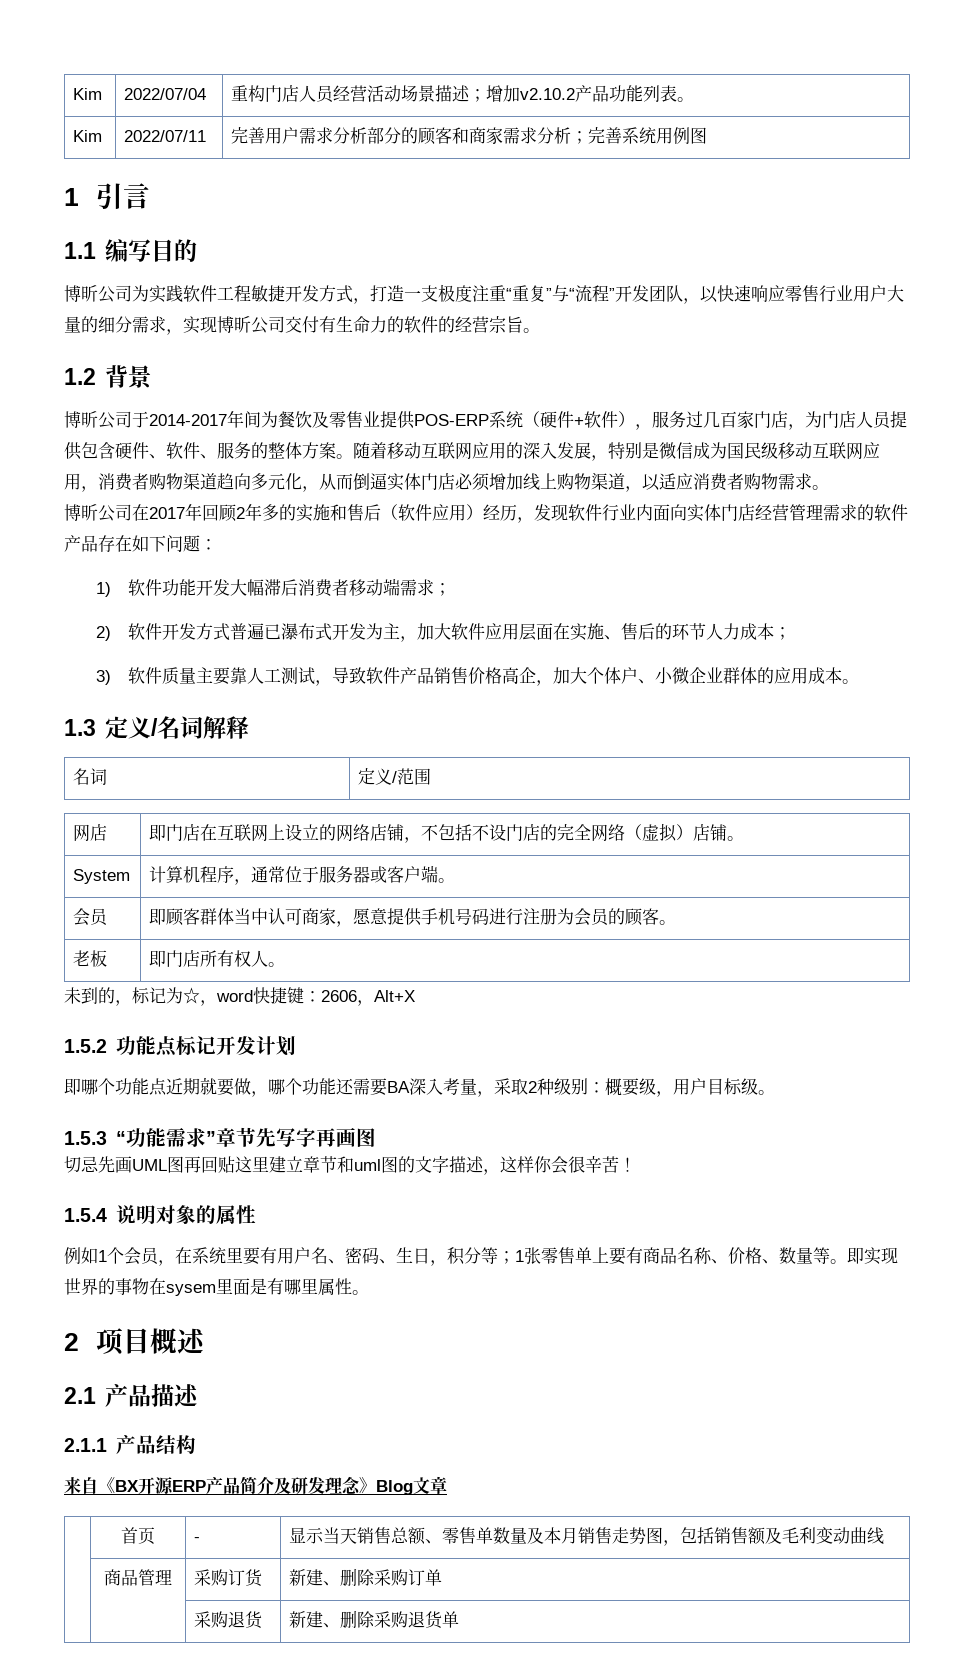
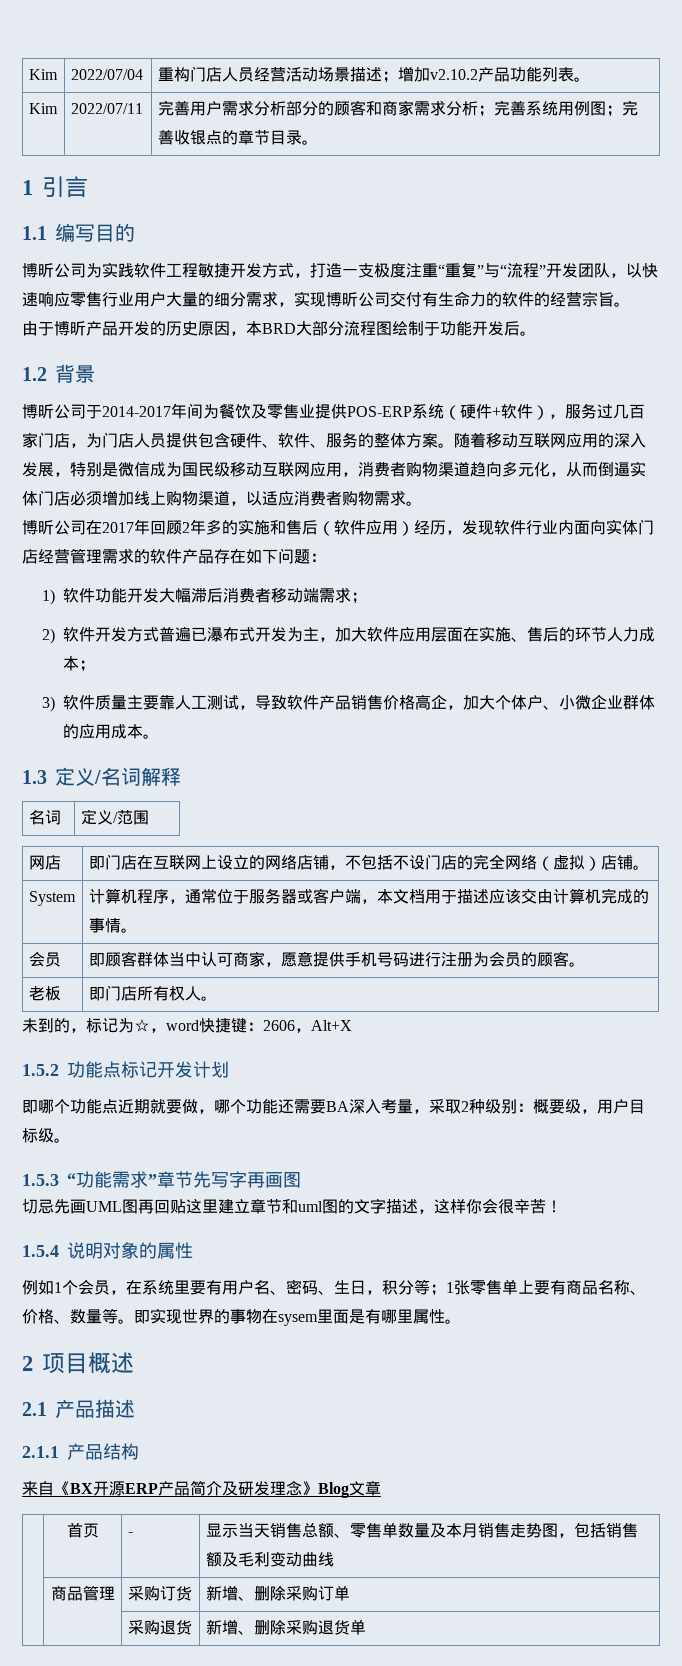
- Kim | 2022/07/11 | 完善用户需求分析部分的顾客和商家需求分析；完善系统用例图
+ Kim | 2022/07/11 | 完善用户需求分析部分的顾客和商家需求分析；完善系统用例图；完善收银点的章节目录。
+ 由于博昕产品开发的历史原因，本BRD大部分流程图绘制于功能开发后。
- System | 计算机程序，通常位于服务器或客户端。
+ System | 计算机程序，通常位于服务器或客户端，本文档用于描述应该交由计算机完成的事情。
- | 商品管理 | 采购订货 | 新建、删除采购订单
+ | 商品管理 | 采购订货 | 新增、删除采购订单
- | | 采购退货 | 新建、删除采购退货单
+ | | 采购退货 | 新增、删除采购退货单

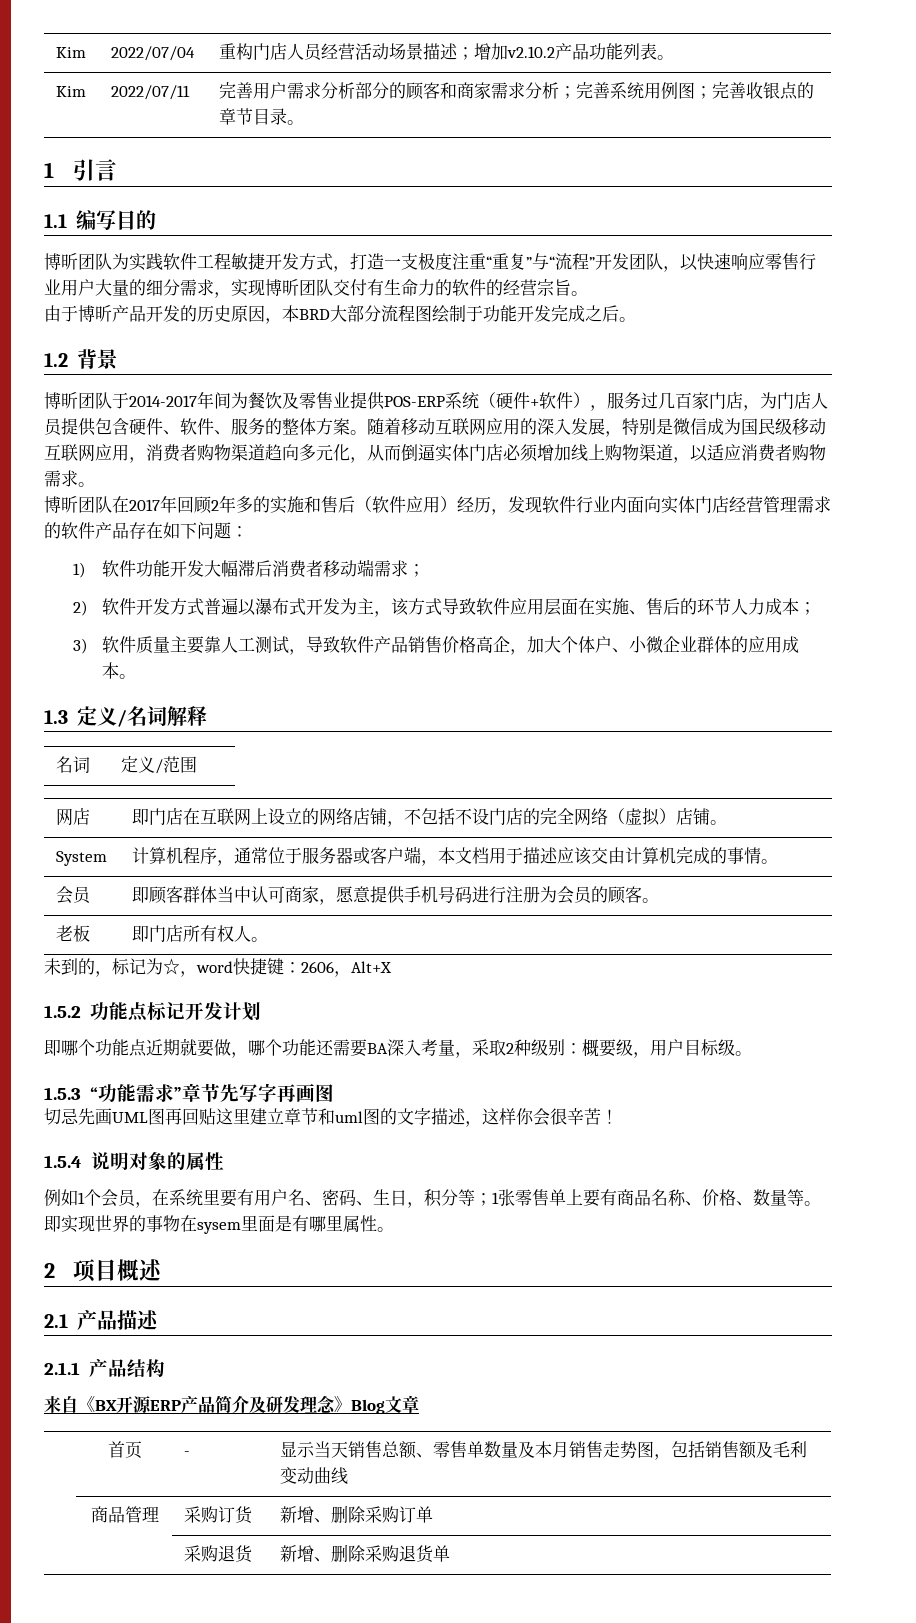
- 博昕公司为实践软件工程敏捷开发方式，打造一支极度注重“重复”与“流程”开发团队，以快速响应零售行业用户大量的细分需求，实现博昕公司交付有生命力的软件的经营宗旨。
+ 博昕团队为实践软件工程敏捷开发方式，打造一支极度注重“重复”与“流程”开发团队，以快速响应零售行业用户大量的细分需求，实现博昕团队交付有生命力的软件的经营宗旨。
- 由于博昕产品开发的历史原因，本BRD大部分流程图绘制于功能开发后。
+ 由于博昕产品开发的历史原因，本BRD大部分流程图绘制于功能开发完成之后。
- 博昕公司于2014-2017年间为餐饮及零售业提供POS-ERP系统（硬件+软件），服务过几百家门店，为门店人员提供包含硬件、软件、服务的整体方案。
+ 博昕团队于2014-2017年间为餐饮及零售业提供POS-ERP系统（硬件+软件），服务过几百家门店，为门店人员提供包含硬件、软件、服务的整体方案。
- 博昕公司在2017年回顾2年多的实施和售后（软件应用）经历，发现软件行业内面向实体门店经营管理需求的软件产品存在如下问题：
+ 博昕团队在2017年回顾2年多的实施和售后（软件应用）经历，发现软件行业内面向实体门店经营管理需求的软件产品存在如下问题：
- 2)软件开发方式普遍已瀑布式开发为主，加大软件应用层面在实施、售后的环节人力成本；
+ 2)软件开发方式普遍以瀑布式开发为主，该方式导致软件应用层面在实施、售后的环节人力成本；

